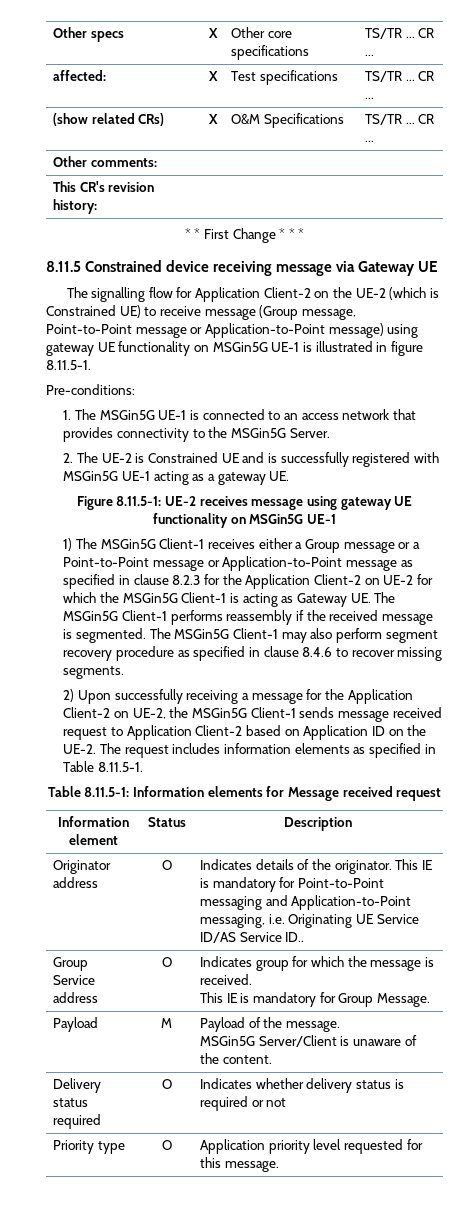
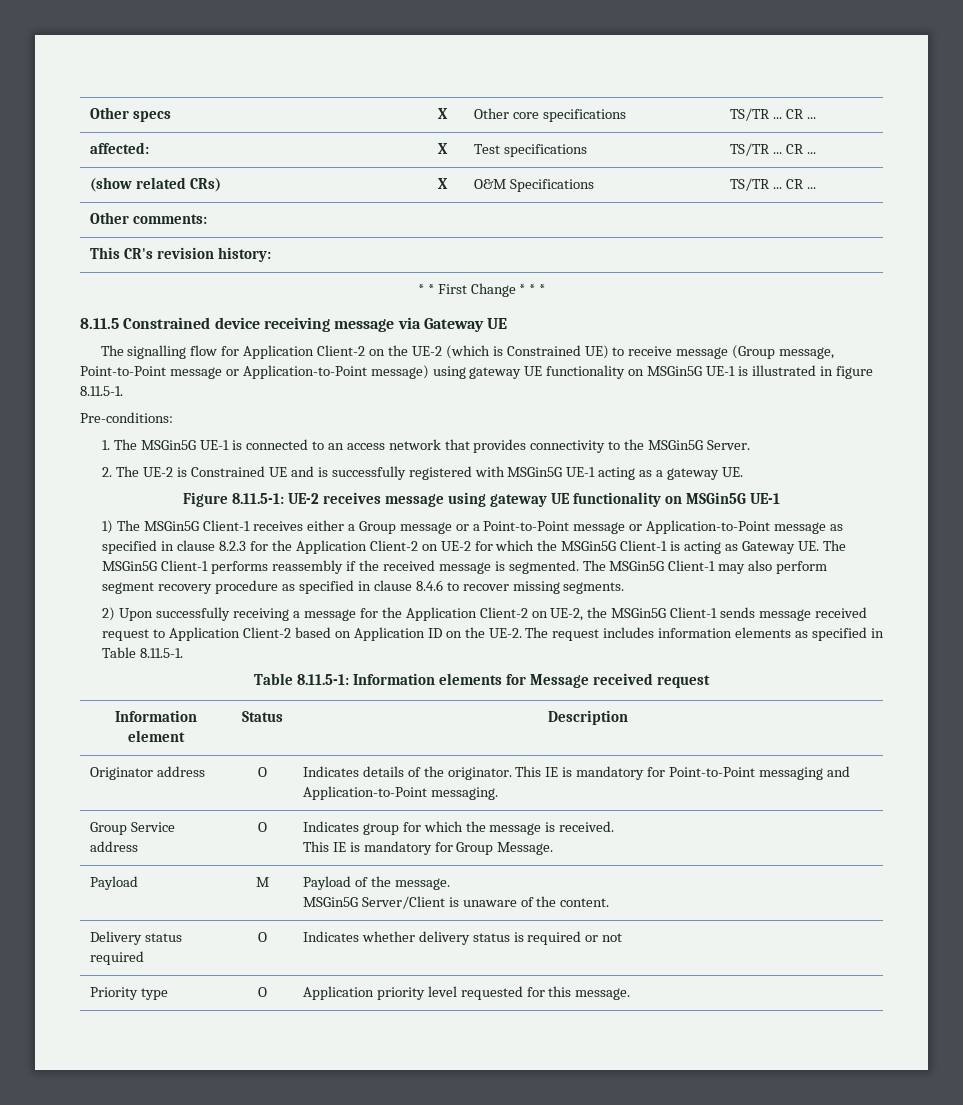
- Originator address | O | Indicates details of the originator. This IE is mandatory for Point-to-Point messaging and Application-to-Point messaging, i.e. Originating UE Service ID/AS Service ID..
+ Originator address | O | Indicates details of the originator. This IE is mandatory for Point-to-Point messaging and Application-to-Point messaging.

